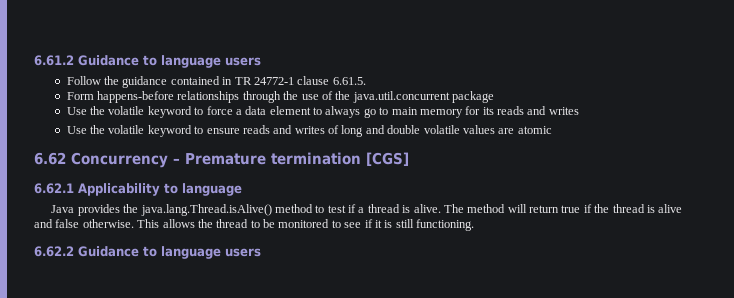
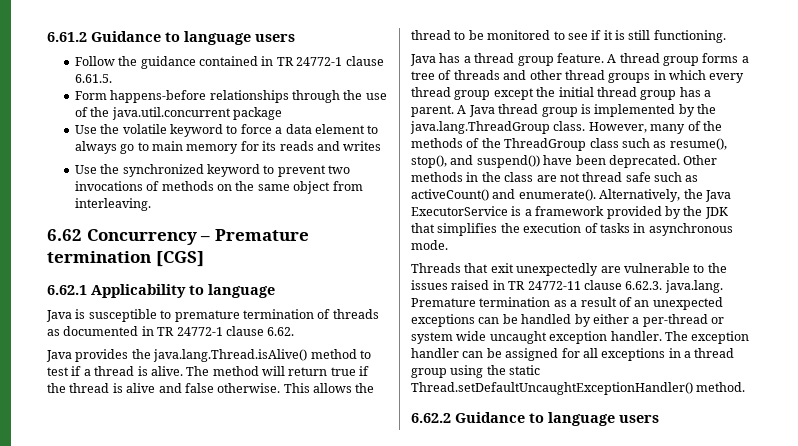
- Use the volatile keyword to ensure reads and writes of long and double volatile values are atomic
+ Use the synchronized keyword to prevent two invocations of methods on the same object from interleaving.
+ Java is susceptible to premature termination of threads as documented in TR 24772-1 clause 6.62.
+ Java has a thread group feature. A thread group forms a tree of threads and other thread groups in which every thread group except the initial thread group has a parent. A Java thread group is implemented by the java.lang.ThreadGroup class. However, many of the methods of the ThreadGroup class such as resume(), stop(), and suspend()) have been deprecated. Other methods in the class are not thread safe such as activeCount() and enumerate(). Alternatively, the Java ExecutorService is a framework provided by the JDK that simplifies the execution of tasks in asynchronous mode.
+ Threads that exit unexpectedly are vulnerable to the issues raised in TR 24772-11 clause 6.62.3. java.lang. Premature termination as a result of an unexpected exceptions can be handled by either a per-thread or system wide uncaught exception handler. The exception handler can be assigned for all exceptions in a thread group using the static Thread.setDefaultUncaughtExceptionHandler() method.

